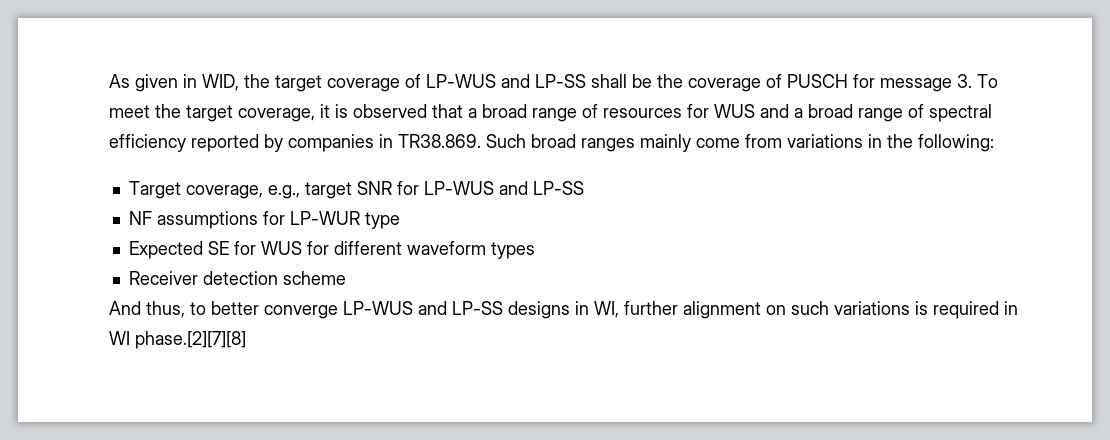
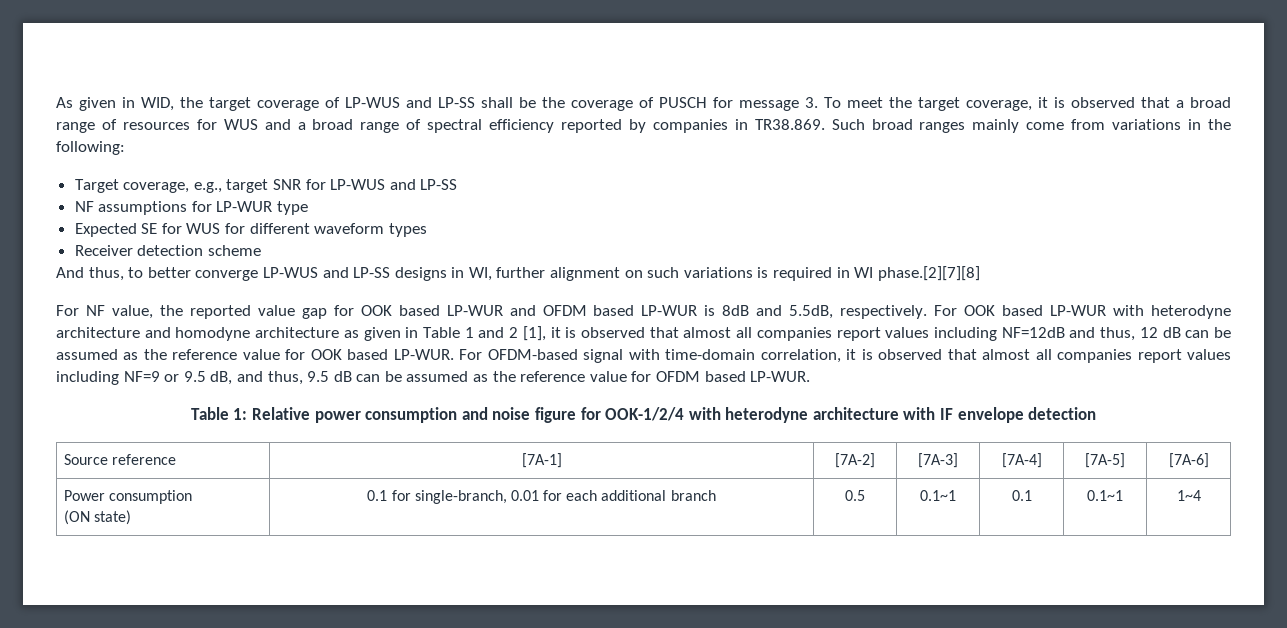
+ For NF value, the reported value gap for OOK based LP-WUR and OFDM based LP-WUR is 8dB and 5.5dB, respectively. For OOK based LP-WUR with heterodyne architecture and homodyne architecture as given in Table 1 and 2 [1], it is observed that almost all companies report values including NF=12dB and thus, 12 dB can be assumed as the reference value for OOK based LP-WUR. For OFDM-based signal with time-domain correlation, it is observed that almost all companies report values including NF=9 or 9.5 dB, and thus, 9.5 dB can be assumed as the reference value for OFDM based LP-WUR.
+ Table 1: Relative power consumption and noise figure for OOK-1/2/4 with heterodyne architecture with IF envelope detection
+ Source reference | [7A-1] | [7A-2] | [7A-3] | [7A-4] | [7A-5] | [7A-6]
+ Power consumption
+ (ON state) | 0.1 for single-branch, 0.01 for each additional branch | 0.5 | 0.1~1 | 0.1 | 0.1~1 | 1~4

